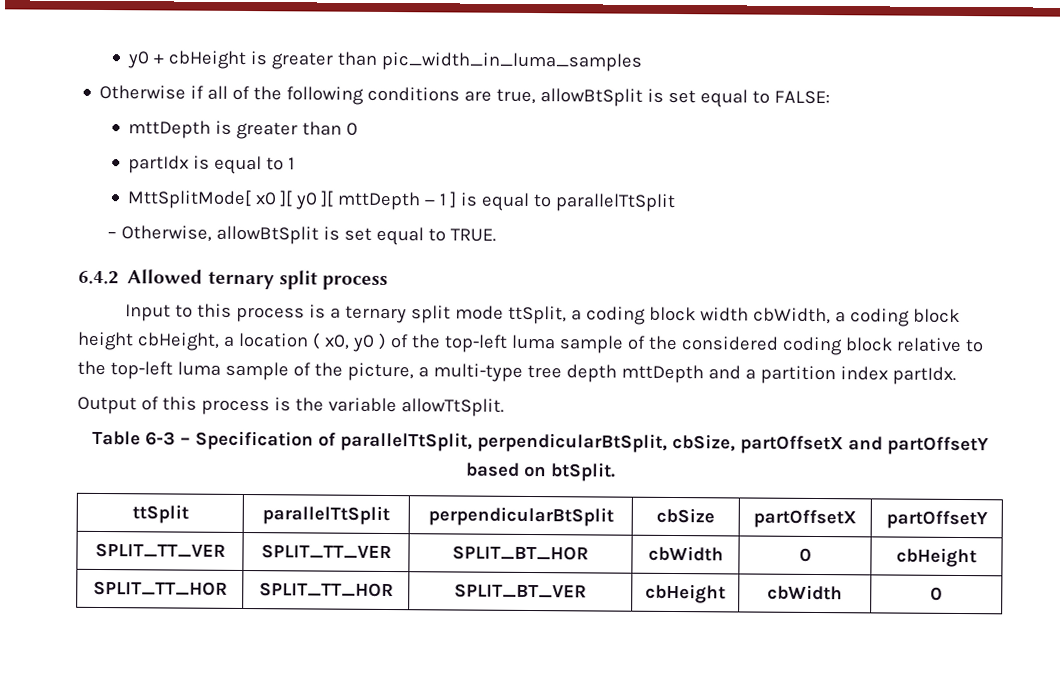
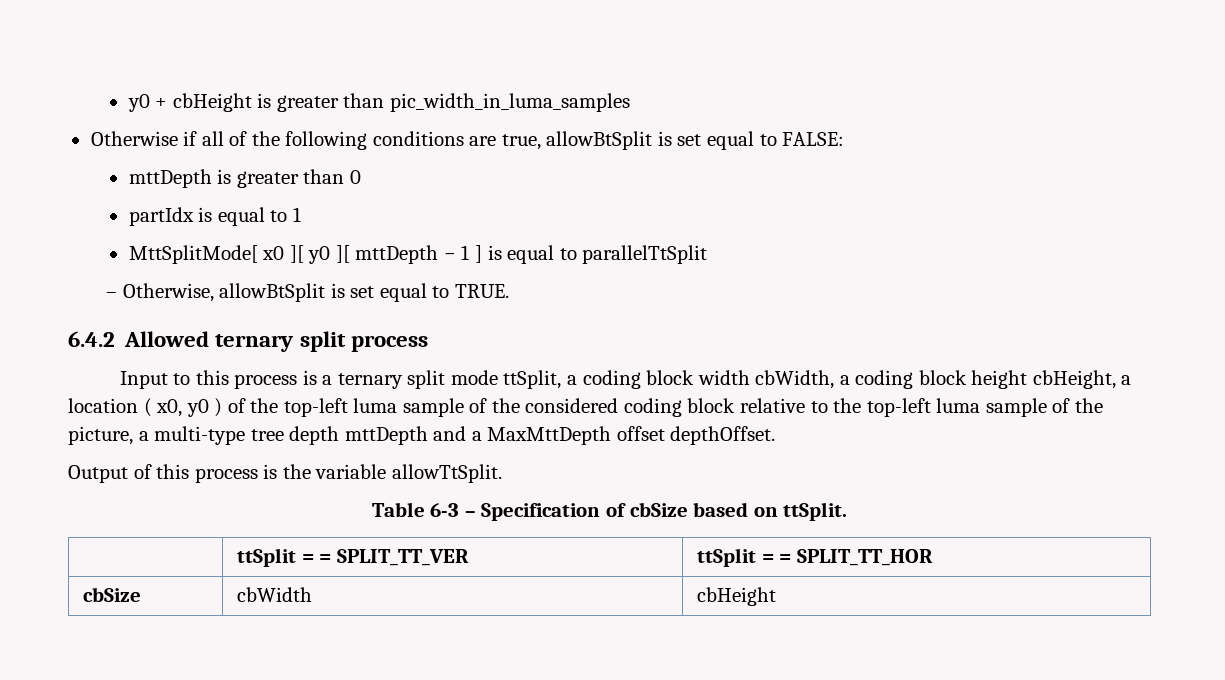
- Input to this process is a ternary split mode ttSplit, a coding block width cbWidth, a coding block height cbHeight, a location ( x0, y0 ) of the top-left luma sample of the considered coding block relative to the top-left luma sample of the picture, a multi-type tree depth mttDepth and a partition index partIdx.
+ Input to this process is a ternary split mode ttSplit, a coding block width cbWidth, a coding block height cbHeight, a location ( x0, y0 ) of the top-left luma sample of the considered coding block relative to the top-left luma sample of the picture, a multi-type tree depth mttDepth and a MaxMttDepth offset depthOffset.
- Table 6-3 – Specification of parallelTtSplit, perpendicularBtSplit, cbSize, partOffsetX and partOffsetY based on btSplit.
- ttSplit | parallelTtSplit | perpendicularBtSplit | cbSize | partOffsetX | partOffsetY
- SPLIT_TT_VER | SPLIT_TT_VER | SPLIT_BT_HOR | cbWidth | 0 | cbHeight
- SPLIT_TT_HOR | SPLIT_TT_HOR | SPLIT_BT_VER | cbHeight | cbWidth | 0
+ Table 6-3 – Specification of cbSize based on ttSplit.
+ | ttSplit = = SPLIT_TT_VER | ttSplit = = SPLIT_TT_HOR
+ cbSize | cbWidth | cbHeight

